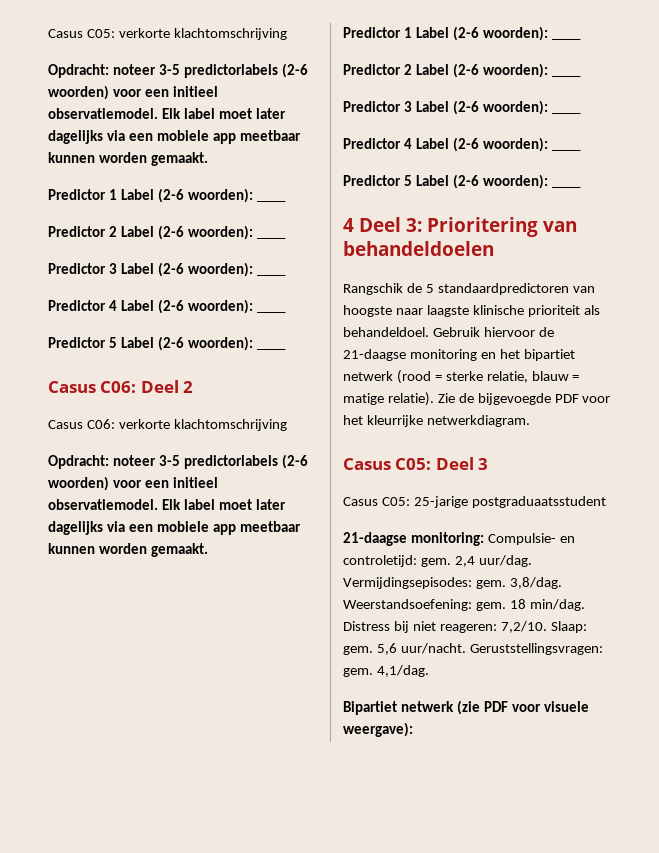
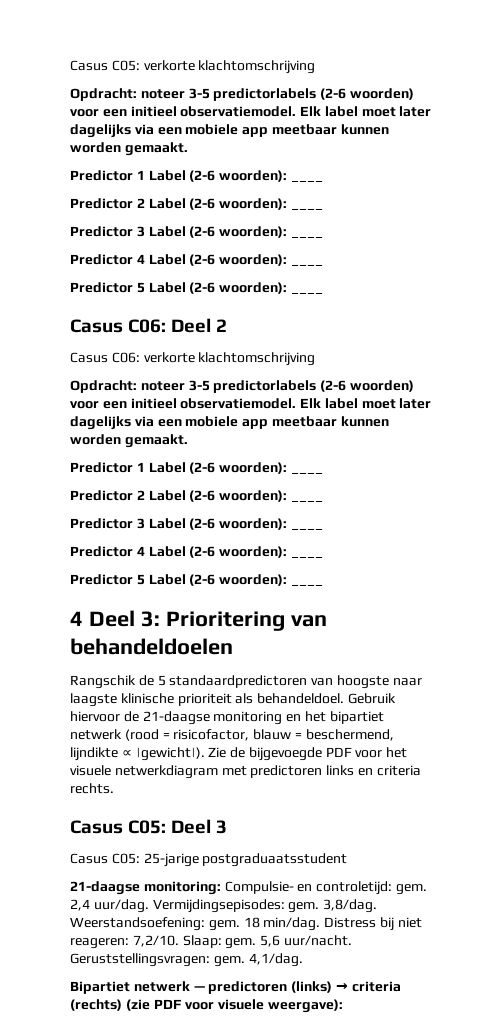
- Gebruik hiervoor de 21-daagse monitoring en het bipartiet netwerk (rood = sterke relatie, blauw = matige relatie).
+ Gebruik hiervoor de 21-daagse monitoring en het bipartiet netwerk (rood = risicofactor, blauw = beschermend, lijndikte ∝ |gewicht|).
- Zie de bijgevoegde PDF voor het kleurrijke netwerkdiagram.
+ Zie de bijgevoegde PDF voor het visuele netwerkdiagram met predictoren links en criteria rechts.
- Bipartiet netwerk (zie PDF voor visuele weergave):
+ Bipartiet netwerk — predictoren (links) → criteria (rechts) (zie PDF voor visuele weergave):

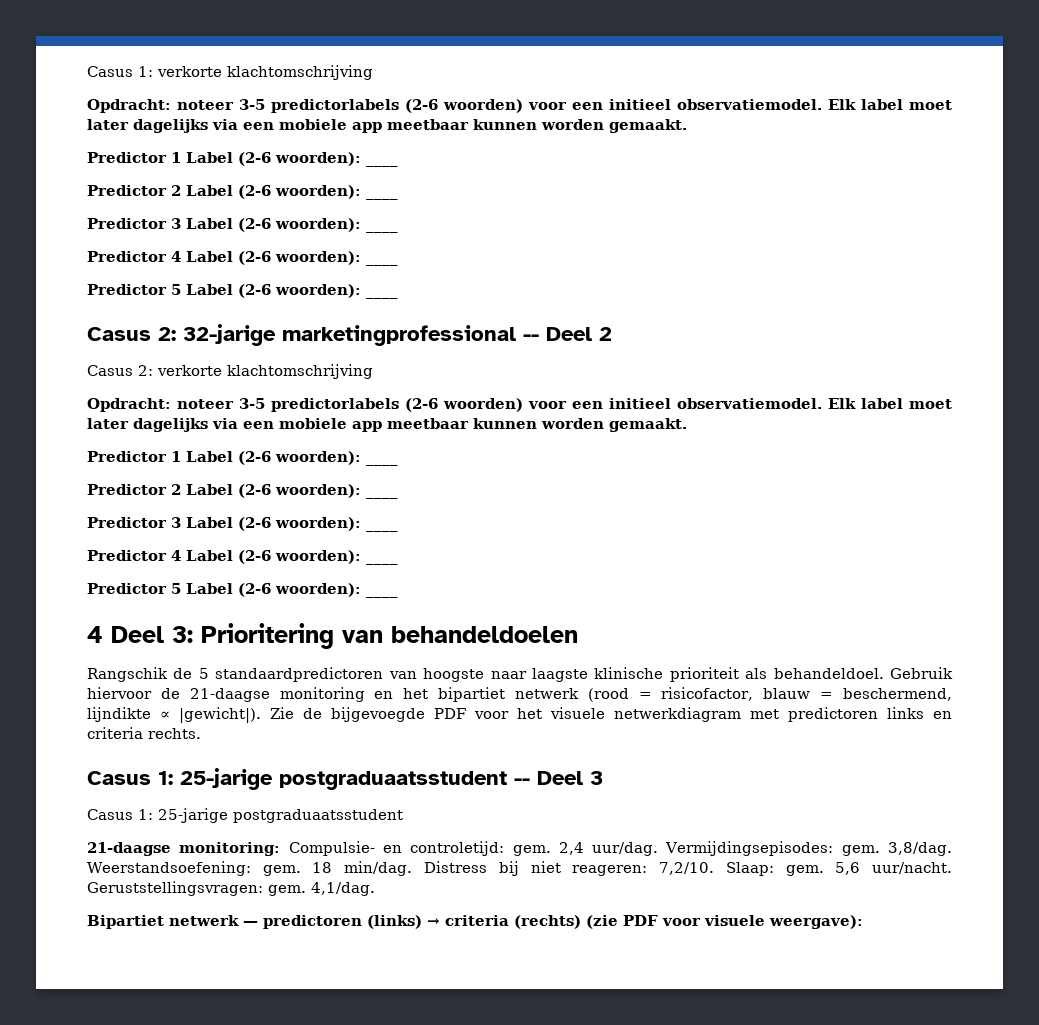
- Casus C05: verkorte klachtomschrijving
+ Casus 1: verkorte klachtomschrijving
- Casus C06: Deel 2
+ Casus 2: 32-jarige marketingprofessional -- Deel 2
- Casus C06: verkorte klachtomschrijving
+ Casus 2: verkorte klachtomschrijving
- Casus C05: Deel 3
- Casus C05: 25-jarige postgraduaatsstudent
+ Casus 1: 25-jarige postgraduaatsstudent -- Deel 3
+ Casus 1: 25-jarige postgraduaatsstudent

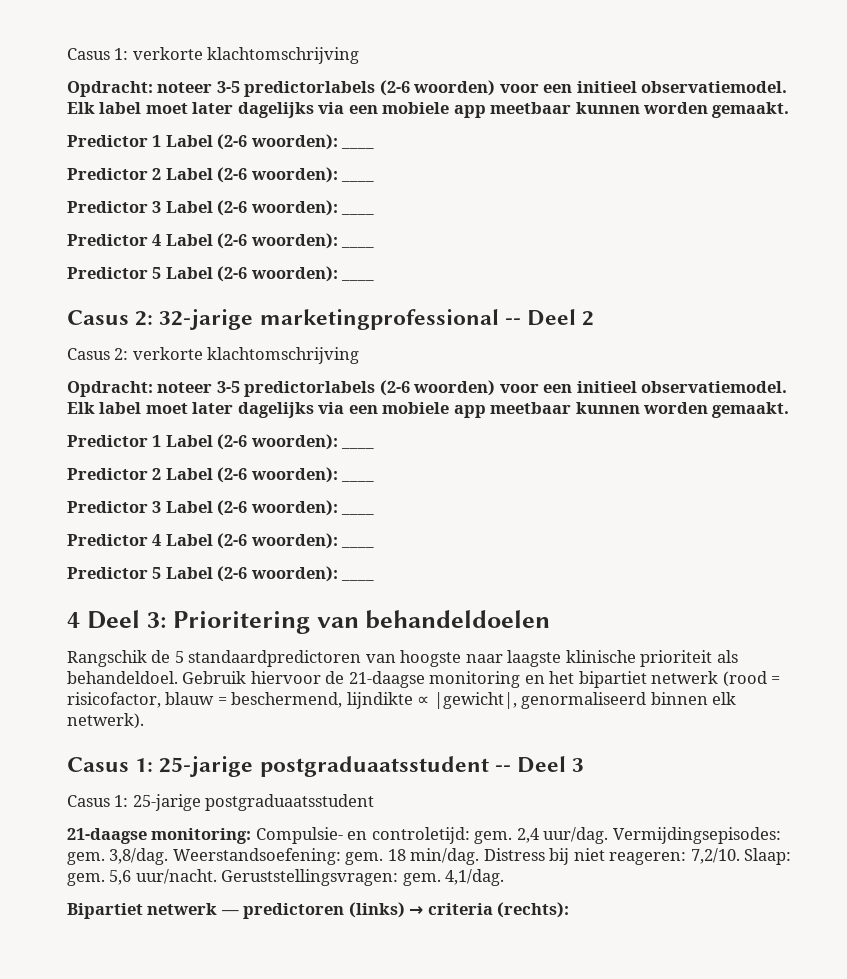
- Gebruik hiervoor de 21-daagse monitoring en het bipartiet netwerk (rood = risicofactor, blauw = beschermend, lijndikte ∝ |gewicht|). Zie de bijgevoegde PDF voor het visuele netwerkdiagram met predictoren links en criteria rechts.
+ Gebruik hiervoor de 21-daagse monitoring en het bipartiet netwerk (rood = risicofactor, blauw = beschermend, lijndikte ∝ |gewicht|, genormaliseerd binnen elk netwerk).
- Bipartiet netwerk — predictoren (links) → criteria (rechts) (zie PDF voor visuele weergave):
+ Bipartiet netwerk — predictoren (links) → criteria (rechts):

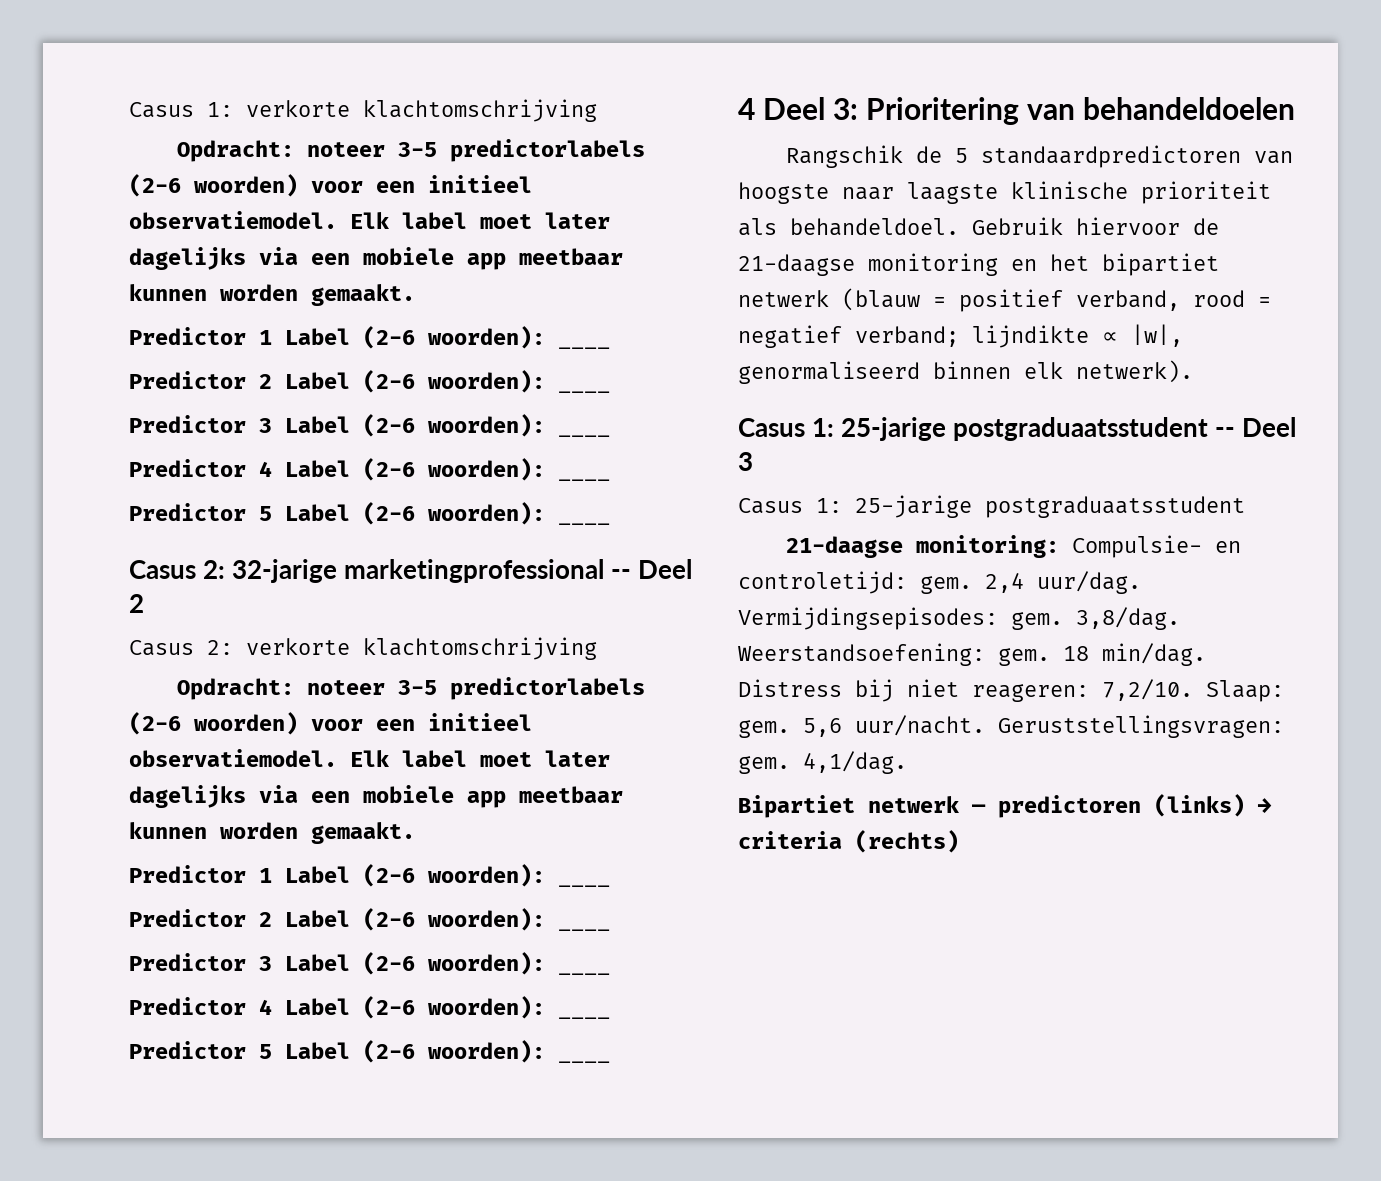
- Gebruik hiervoor de 21-daagse monitoring en het bipartiet netwerk (rood = risicofactor, blauw = beschermend, lijndikte ∝ |gewicht|, genormaliseerd binnen elk netwerk).
+ Gebruik hiervoor de 21-daagse monitoring en het bipartiet netwerk (blauw = positief verband, rood = negatief verband; lijndikte ∝ |w|, genormaliseerd binnen elk netwerk).
- Bipartiet netwerk — predictoren (links) → criteria (rechts):
+ Bipartiet netwerk — predictoren (links) → criteria (rechts)

